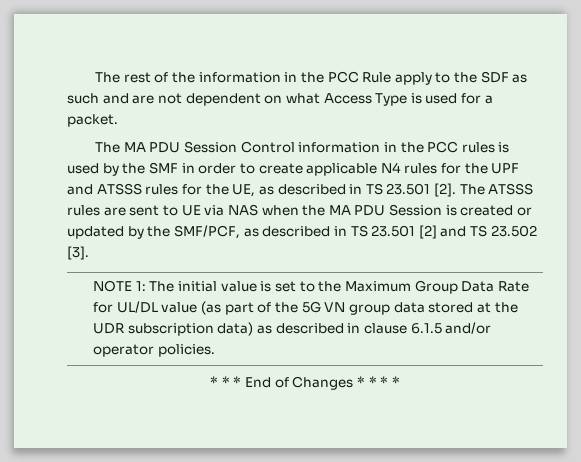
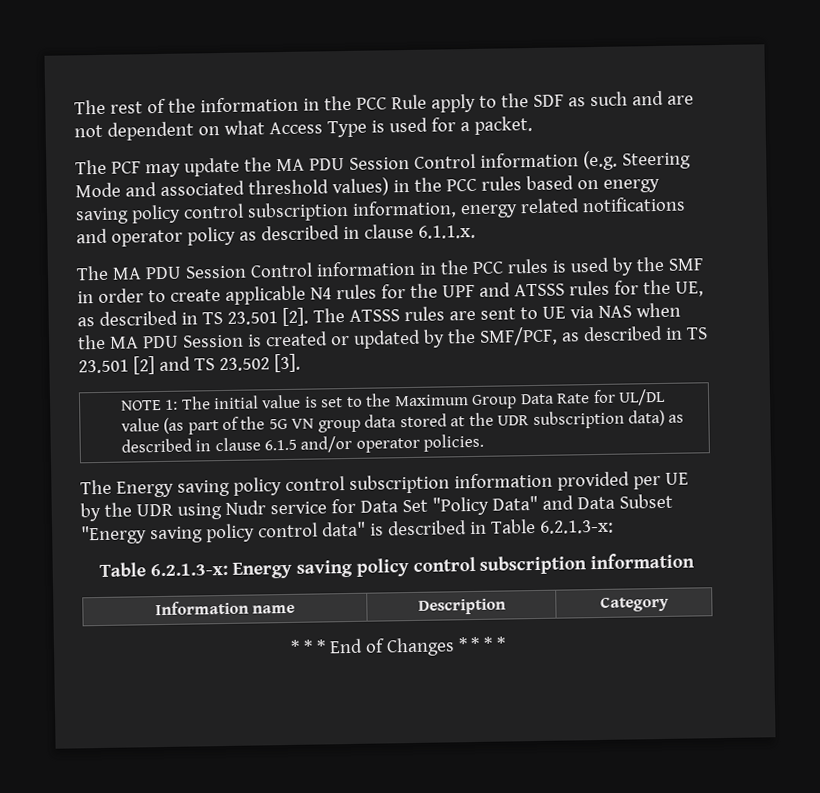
+ The PCF may update the MA PDU Session Control information (e.g. Steering Mode and associated threshold values) in the PCC rules based on energy saving policy control subscription information, energy related notifications and operator policy as described in clause 6.1.1.x.
+ The Energy saving policy control subscription information provided per UE by the UDR using Nudr service for Data Set "Policy Data" and Data Subset "Energy saving policy control data" is described in Table 6.2.1.3-x:
+ Table 6.2.1.3-x: Energy saving policy control subscription information
+ Information name | Description | Category

